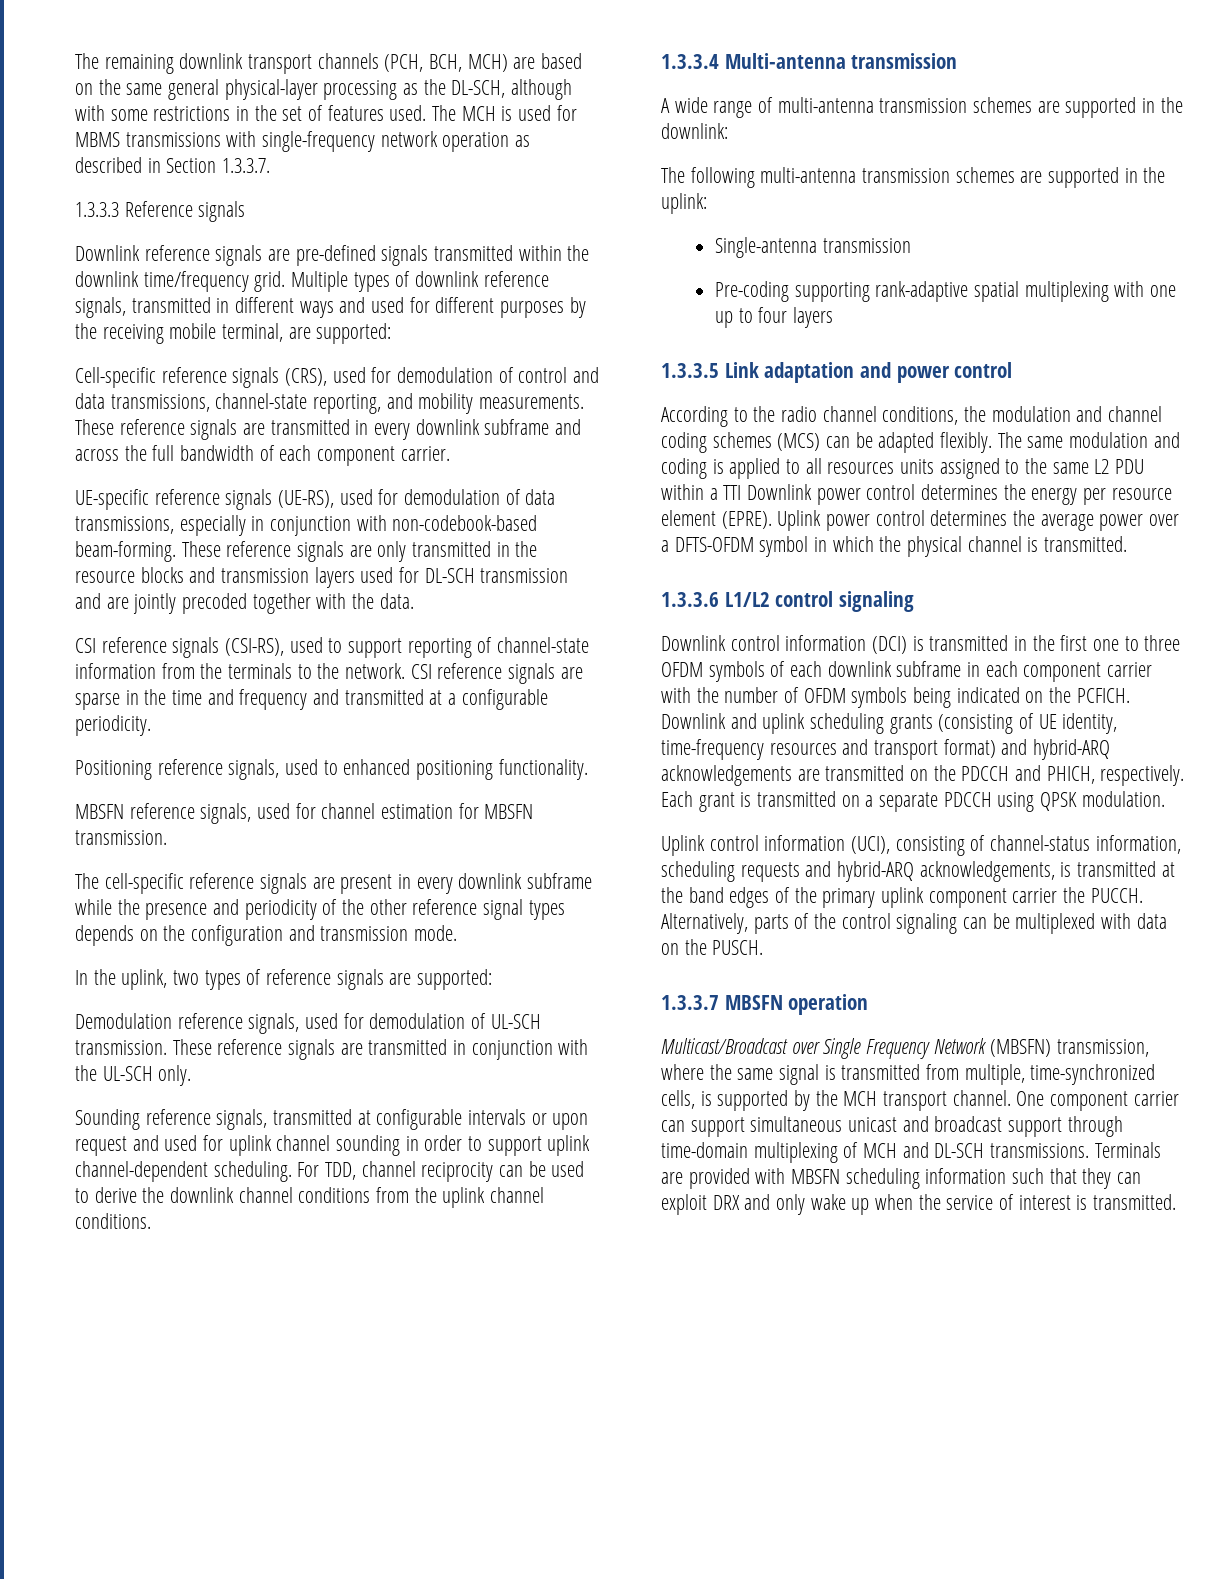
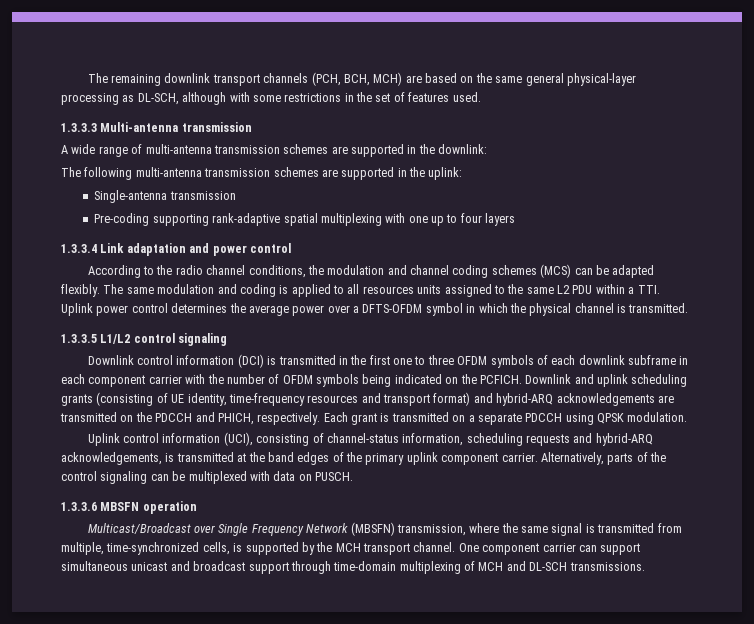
- The remaining downlink transport channels (PCH, BCH, MCH) are based on the same general physical-layer processing as the DL-SCH, although with some restrictions in the set of features used. The MCH is used for MBMS transmissions with single-frequency network operation as described in Section 1.3.3.7.
- 1.3.3.3 Reference signals
- Downlink reference signals are pre-defined signals transmitted within the downlink time/frequency grid. Multiple types of downlink reference signals, transmitted in different ways and used for different purposes by the receiving mobile terminal, are supported:
- Cell-specific reference signals (CRS), used for demodulation of control and data transmissions, channel-state reporting, and mobility measurements. These reference signals are transmitted in every downlink subframe and across the full bandwidth of each component carrier.
- UE-specific reference signals (UE-RS), used for demodulation of data transmissions, especially in conjunction with non-codebook-based beam-forming. These reference signals are only transmitted in the resource blocks and transmission layers used for DL-SCH transmission and are jointly precoded together with the data.
- CSI reference signals (CSI-RS), used to support reporting of channel-state information from the terminals to the network. CSI reference signals are sparse in the time and frequency and transmitted at a configurable periodicity.
- Positioning reference signals, used to enhanced positioning functionality.
- MBSFN reference signals, used for channel estimation for MBSFN transmission.
- The cell-specific reference signals are present in every downlink subframe while the presence and periodicity of the other reference signal types depends on the configuration and transmission mode.
- In the uplink, two types of reference signals are supported:
- Demodulation reference signals, used for demodulation of UL-SCH transmission. These reference signals are transmitted in conjunction with the UL-SCH only.
- Sounding reference signals, transmitted at configurable intervals or upon request and used for uplink channel sounding in order to support uplink channel-dependent scheduling. For TDD, channel reciprocity can be used to derive the downlink channel conditions from the uplink channel conditions.
- 1.3.3.4 Multi-antenna transmission
+ The remaining downlink transport channels (PCH, BCH, MCH) are based on the same general physical-layer processing as DL-SCH, although with some restrictions in the set of features used.
+ 1.3.3.3 Multi-antenna transmission
- 1.3.3.5 Link adaptation and power control
+ 1.3.3.4 Link adaptation and power control
- The same modulation and coding is applied to all resources units assigned to the same L2 PDU within a TTI Downlink power control determines the energy per resource element (EPRE). Uplink power control determines the average power over a DFTS-OFDM symbol in which the physical channel is transmitted.
+ The same modulation and coding is applied to all resources units assigned to the same L2 PDU within a TTI. Uplink power control determines the average power over a DFTS-OFDM symbol in which the physical channel is transmitted.
- 1.3.3.6 L1/L2 control signaling
+ 1.3.3.5 L1/L2 control signaling
- Uplink control information (UCI), consisting of channel-status information, scheduling requests and hybrid-ARQ acknowledgements, is transmitted at the band edges of the primary uplink component carrier the PUCCH.
+ Uplink control information (UCI), consisting of channel-status information, scheduling requests and hybrid-ARQ acknowledgements, is transmitted at the band edges of the primary uplink component carrier.
- Alternatively, parts of the control signaling can be multiplexed with data on the PUSCH.
+ Alternatively, parts of the control signaling can be multiplexed with data on PUSCH.
- 1.3.3.7 MBSFN operation
+ 1.3.3.6 MBSFN operation
- Terminals are provided with MBSFN scheduling information such that they can exploit DRX and only wake up when the service of interest is transmitted.

